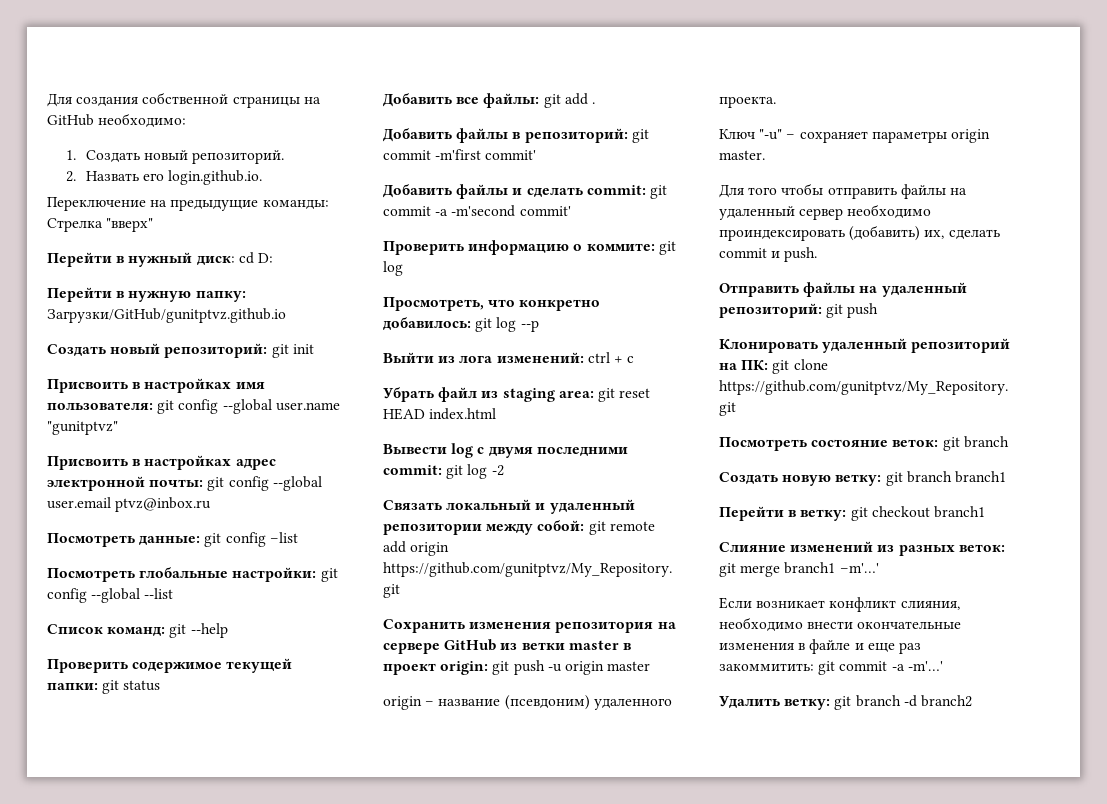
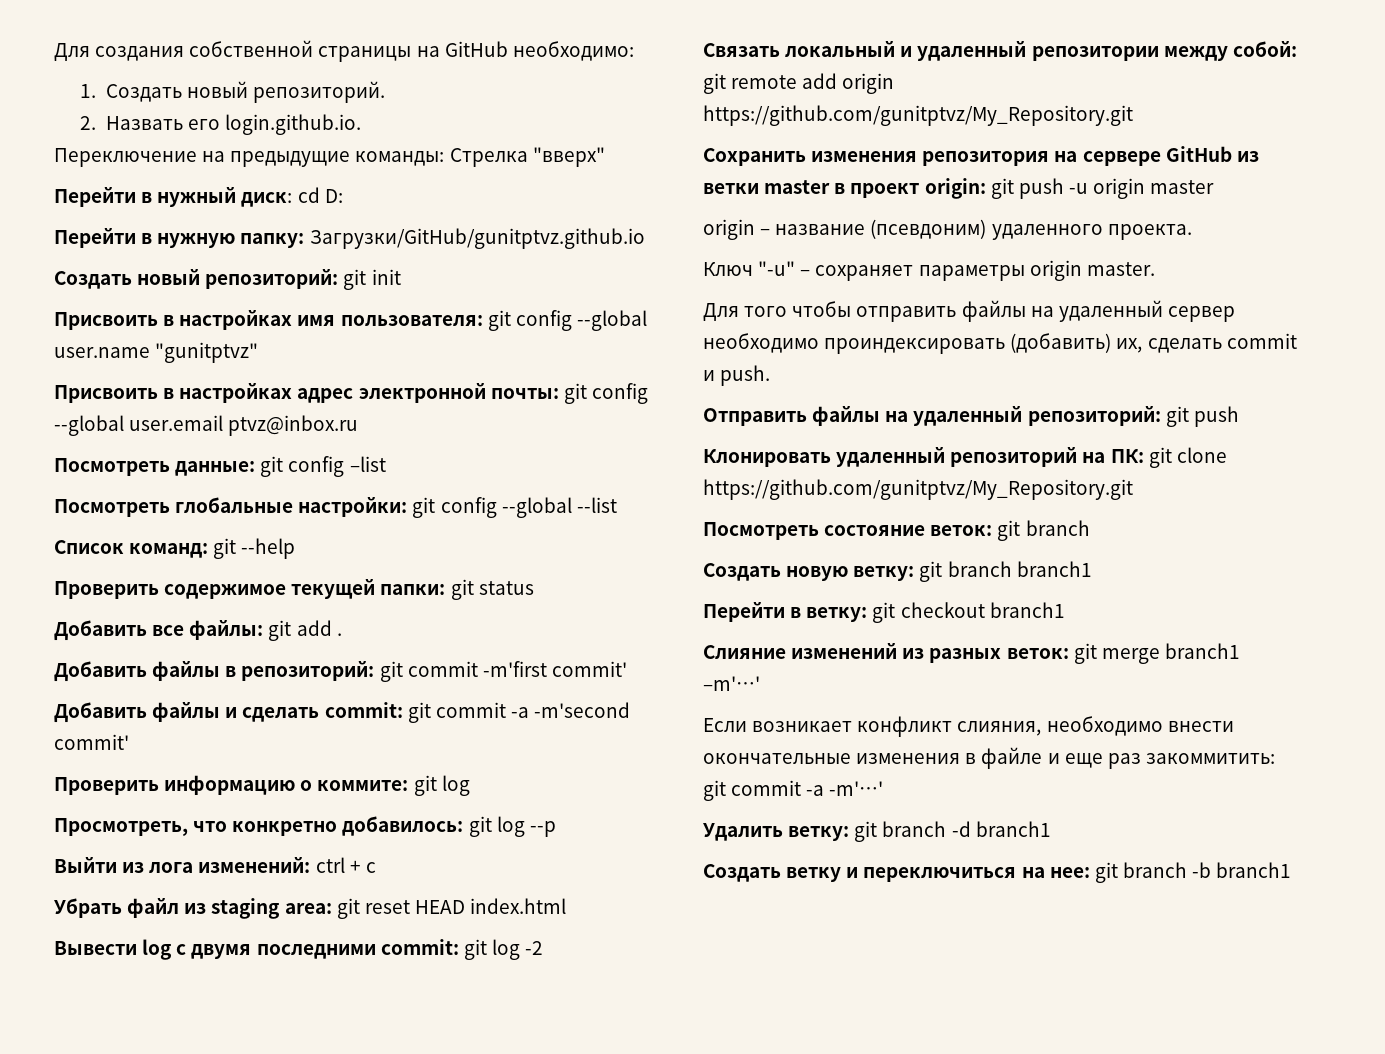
- Удалить ветку: git branch -d branch2
+ Удалить ветку: git branch -d branch1
+ Создать ветку и переключиться на нее: git branch -b branch1

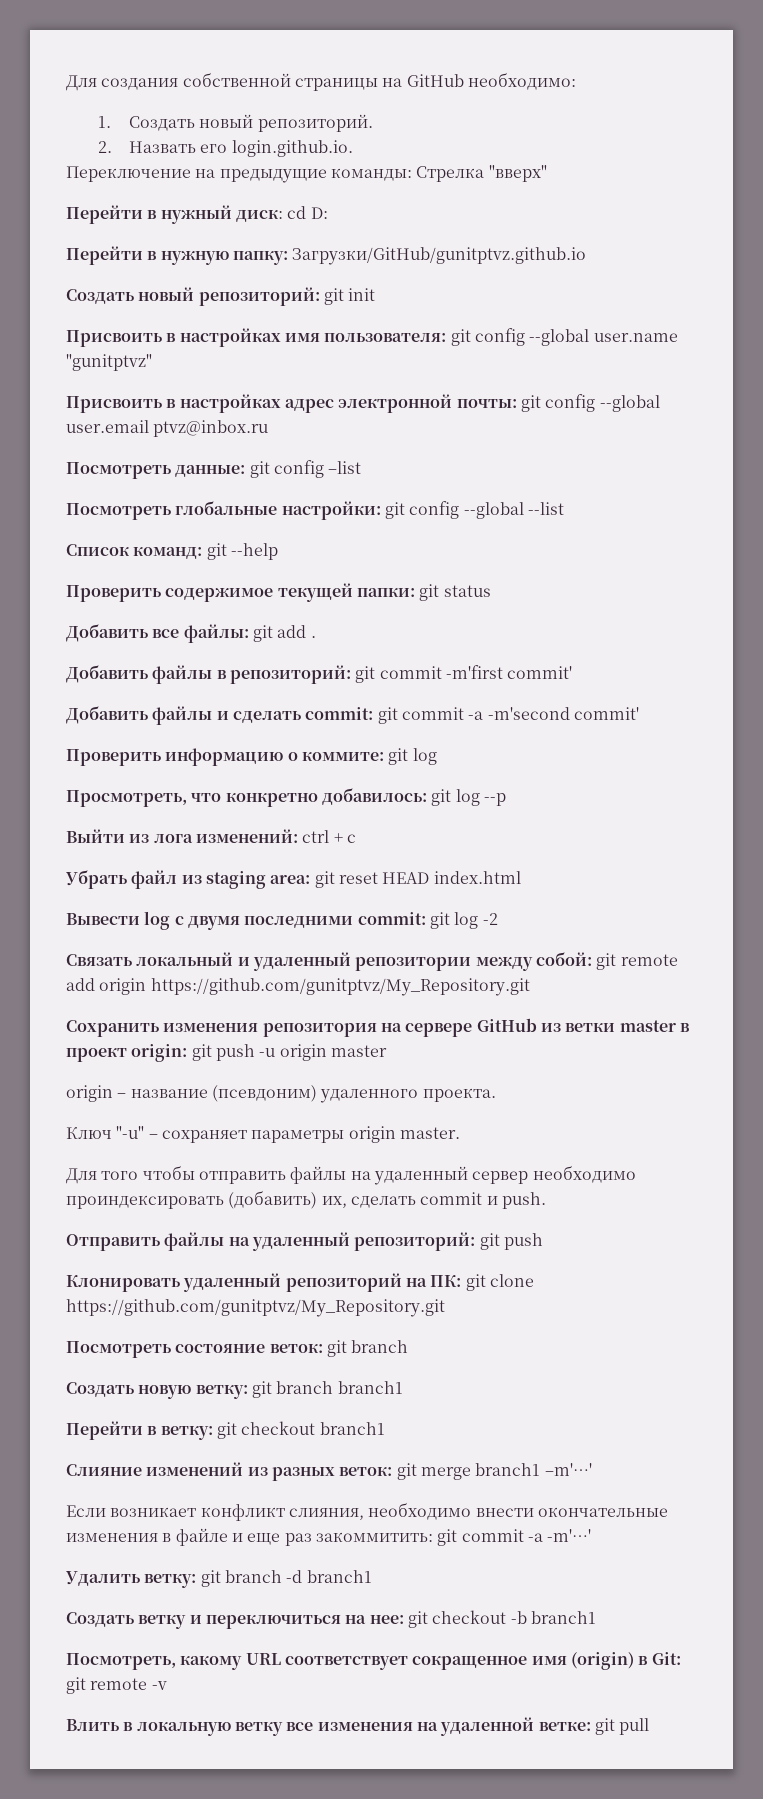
- Создать ветку и переключиться на нее: git branch -b branch1
+ Создать ветку и переключиться на нее: git checkout -b branch1
+ Посмотреть, какому URL соответствует сокращенное имя (origin) в Git: git remote -v
+ Влить в локальную ветку все изменения на удаленной ветке: git pull

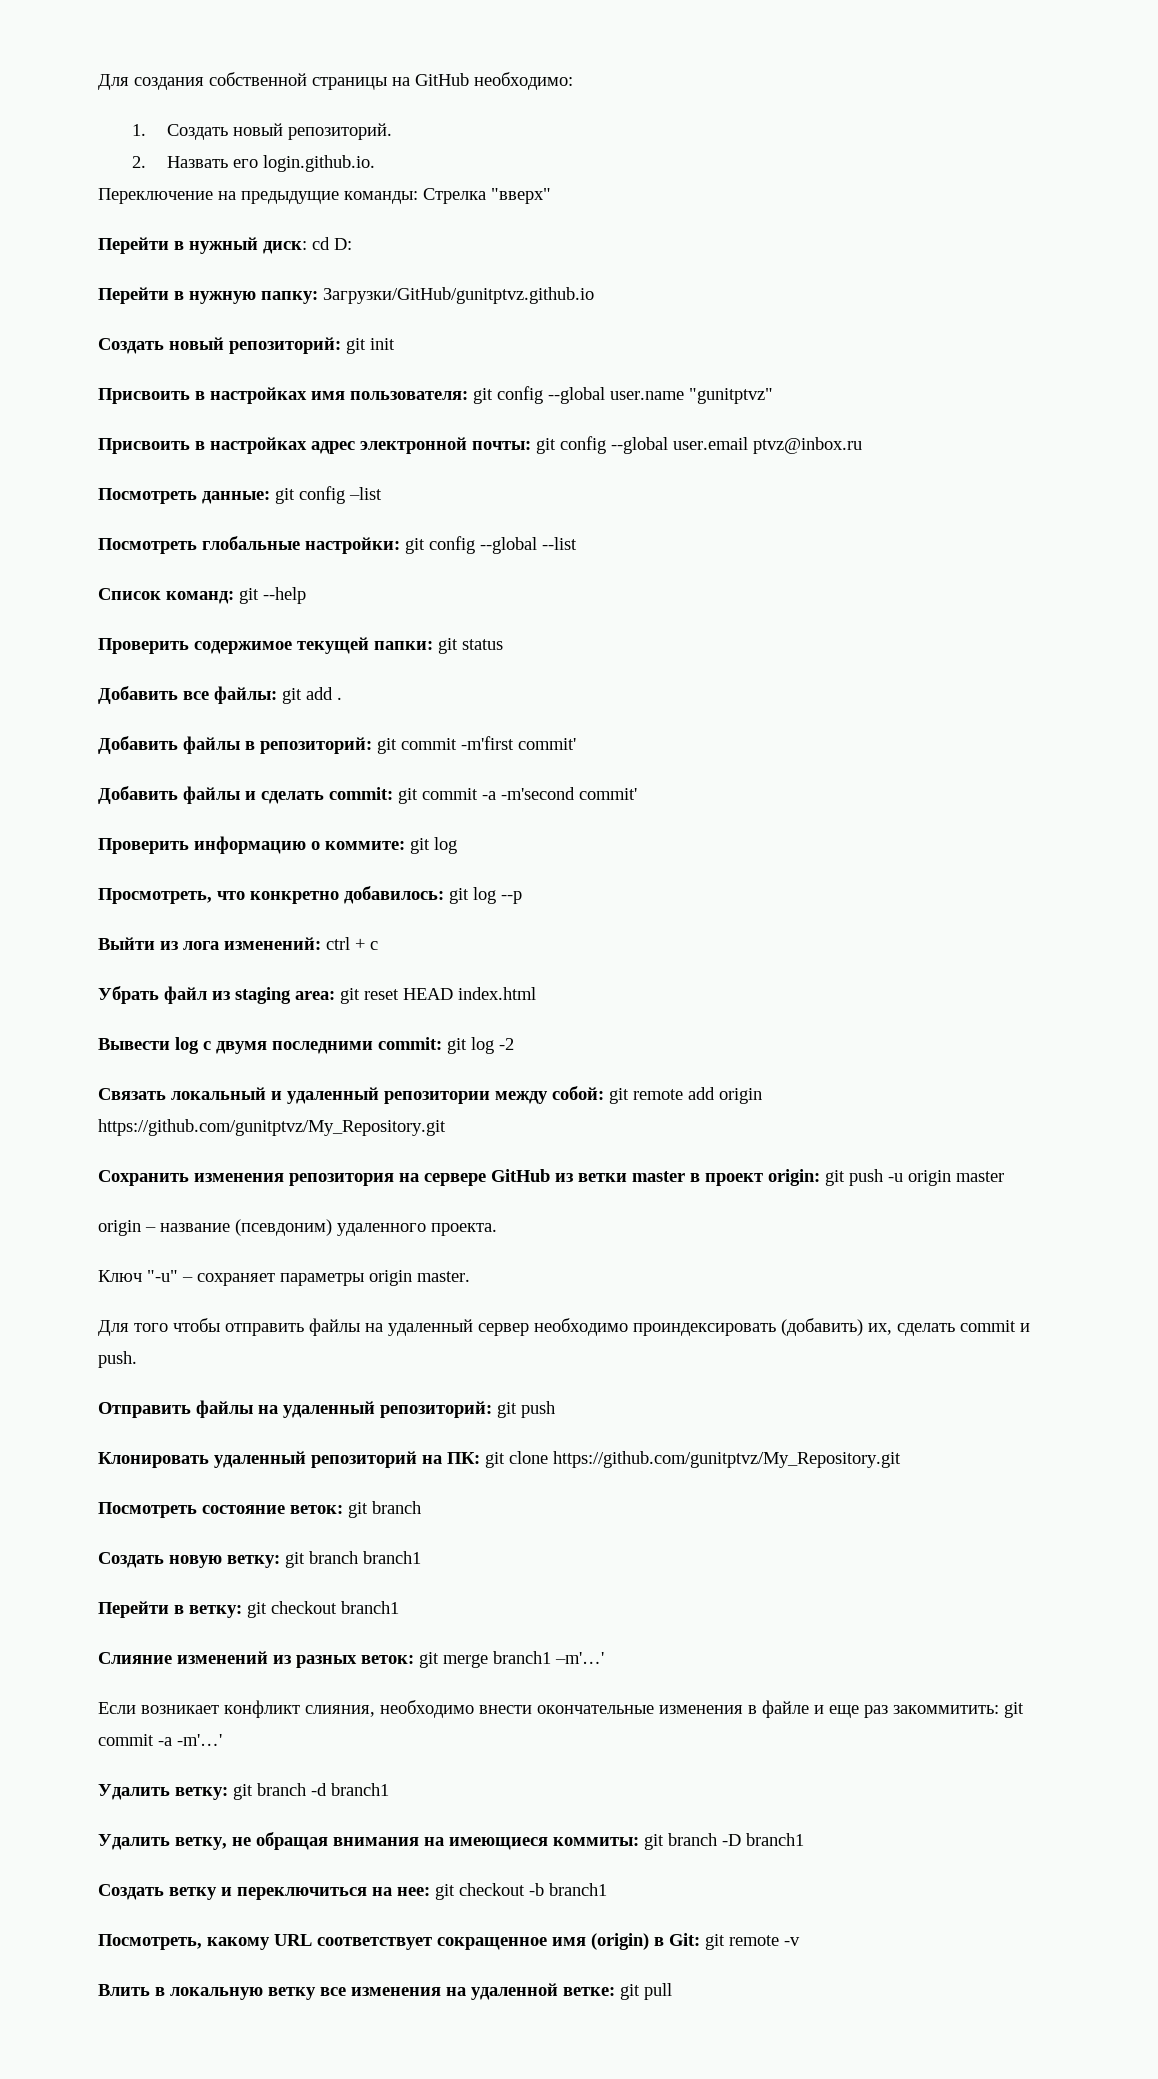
+ Удалить ветку, не обращая внимания на имеющиеся коммиты: git branch -D branch1

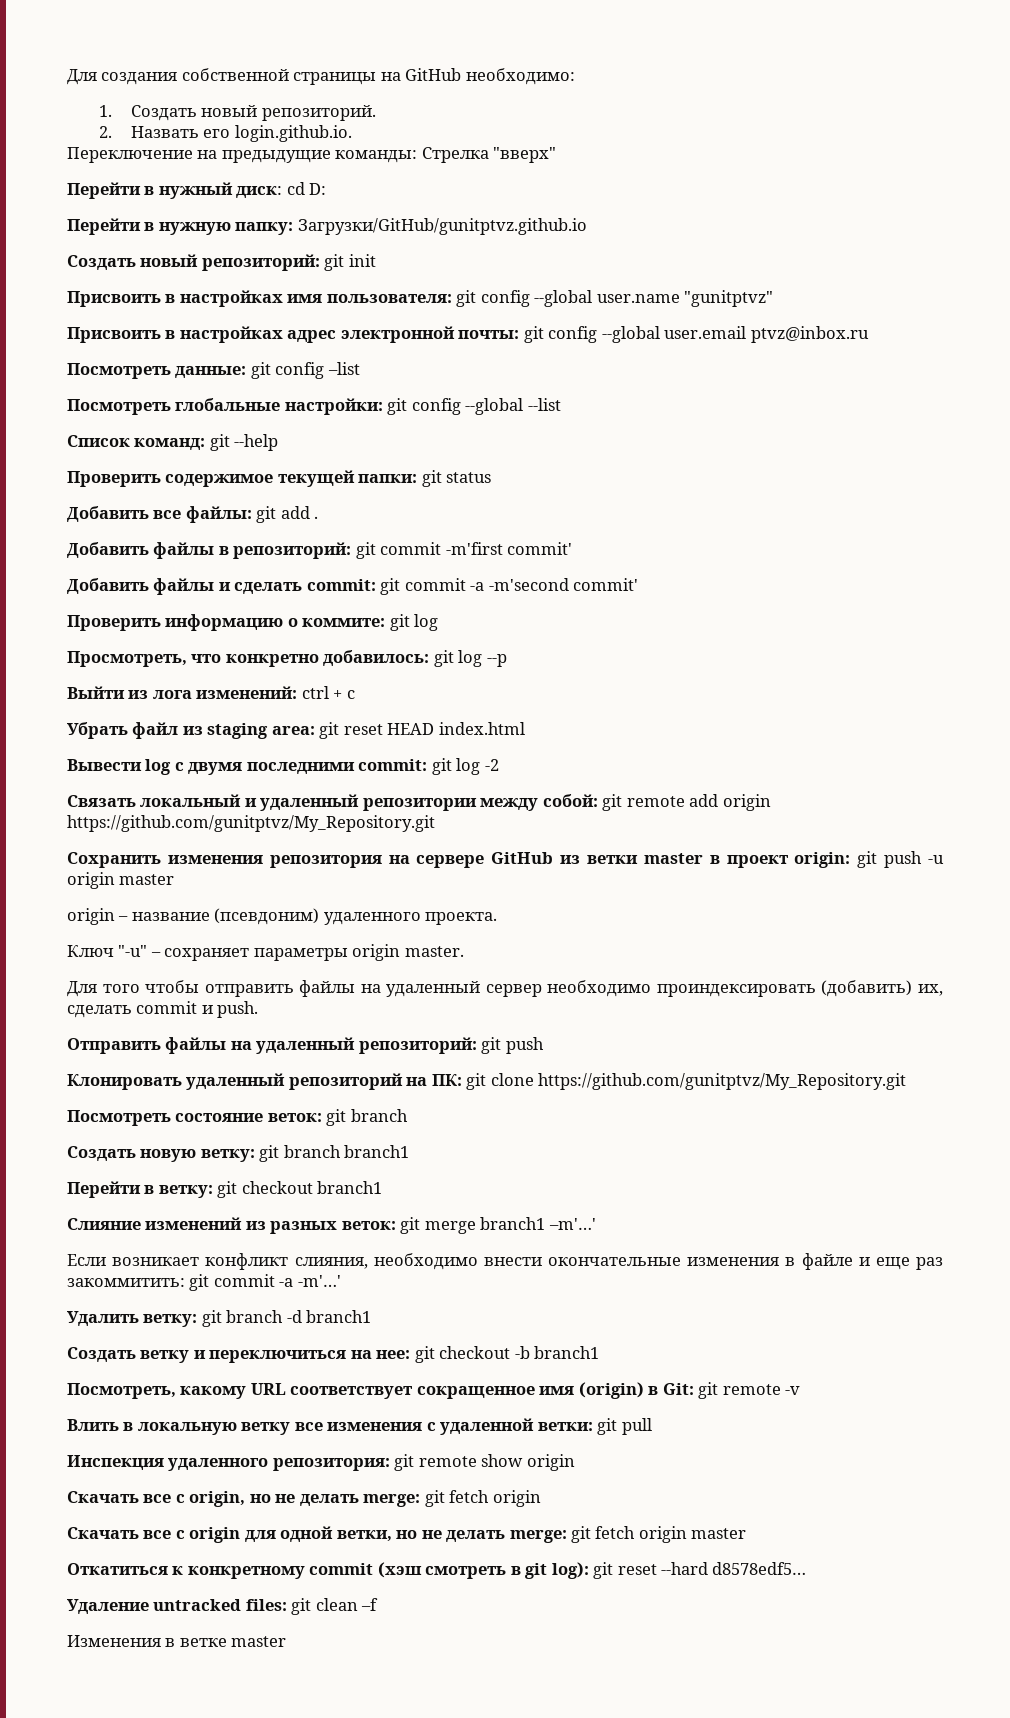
- Удалить ветку, не обращая внимания на имеющиеся коммиты: git branch -D branch1
- Влить в локальную ветку все изменения на удаленной ветке: git pull
+ Влить в локальную ветку все изменения с удаленной ветки: git pull
+ Инспекция удаленного репозитория: git remote show origin
+ Скачать все с origin, но не делать merge: git fetch origin
+ Скачать все с origin для одной ветки, но не делать merge: git fetch origin master
+ Откатиться к конкретному commit (хэш смотреть в git log): git reset --hard d8578edf5…
+ Удаление untracked files: git clean –f
+ Изменения в ветке master

